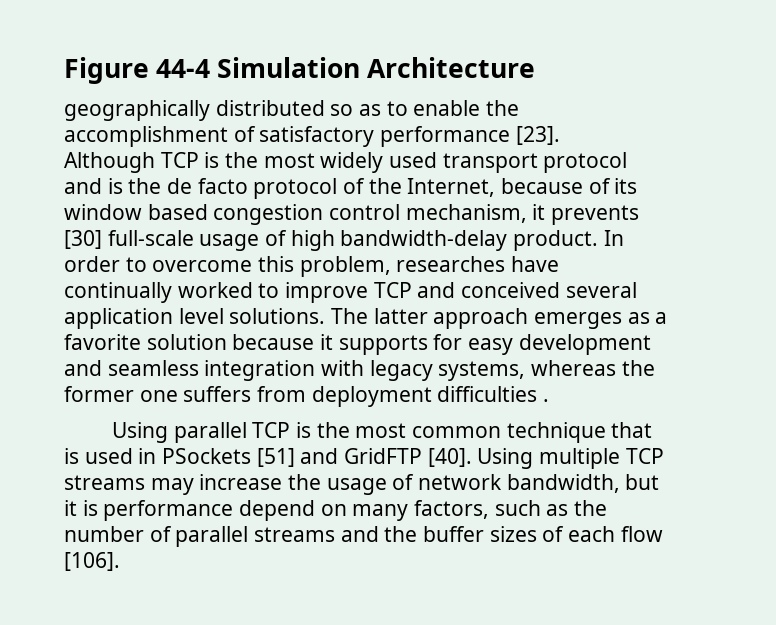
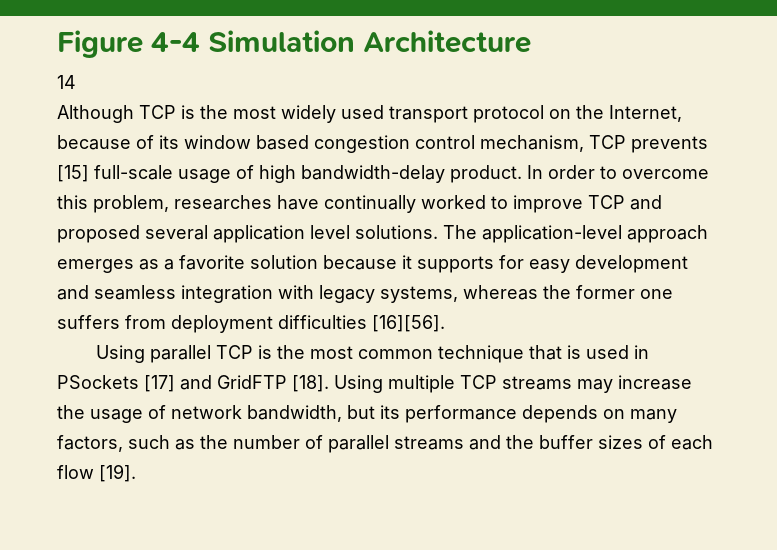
- Figure 44-4 Simulation Architecture
+ Figure 4-4 Simulation Architecture
- geographically distributed so as to enable the accomplishment of satisfactory performance [23].
+ 14
- Although TCP is the most widely used transport protocol and is the de facto protocol of the Internet, because of its window based congestion control mechanism, it prevents [30] full-scale usage of high bandwidth-delay product.
+ Although TCP is the most widely used transport protocol on the Internet, because of its window based congestion control mechanism, TCP prevents [15] full-scale usage of high bandwidth-delay product.
- In order to overcome this problem, researches have continually worked to improve TCP and conceived several application level solutions.
+ In order to overcome this problem, researches have continually worked to improve TCP and proposed several application level solutions.
- The latter approach emerges as a favorite solution because it supports for easy development and seamless integration with legacy systems, whereas the former one suffers from deployment difficulties .
+ The application-level approach emerges as a favorite solution because it supports for easy development and seamless integration with legacy systems, whereas the former one suffers from deployment difficulties [16][56].
- Using parallel TCP is the most common technique that is used in PSockets [51] and GridFTP [40].
+ Using parallel TCP is the most common technique that is used in PSockets [17] and GridFTP [18].
- Using multiple TCP streams may increase the usage of network bandwidth, but it is performance depend on many factors, such as the number of parallel streams and the buffer sizes of each flow [106].
+ Using multiple TCP streams may increase the usage of network bandwidth, but its performance depends on many factors, such as the number of parallel streams and the buffer sizes of each flow [19].

